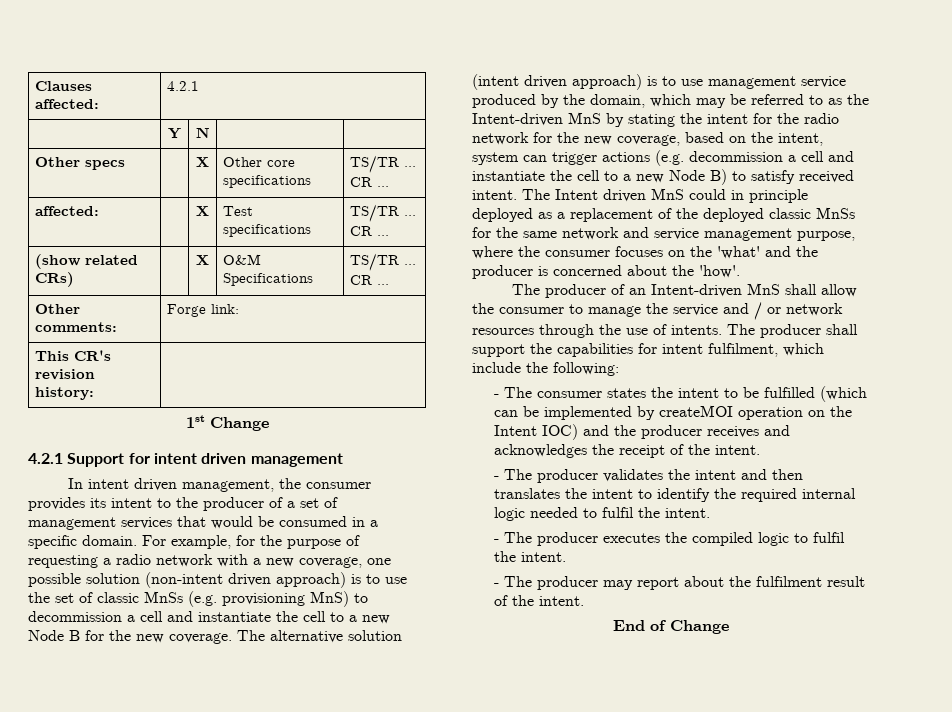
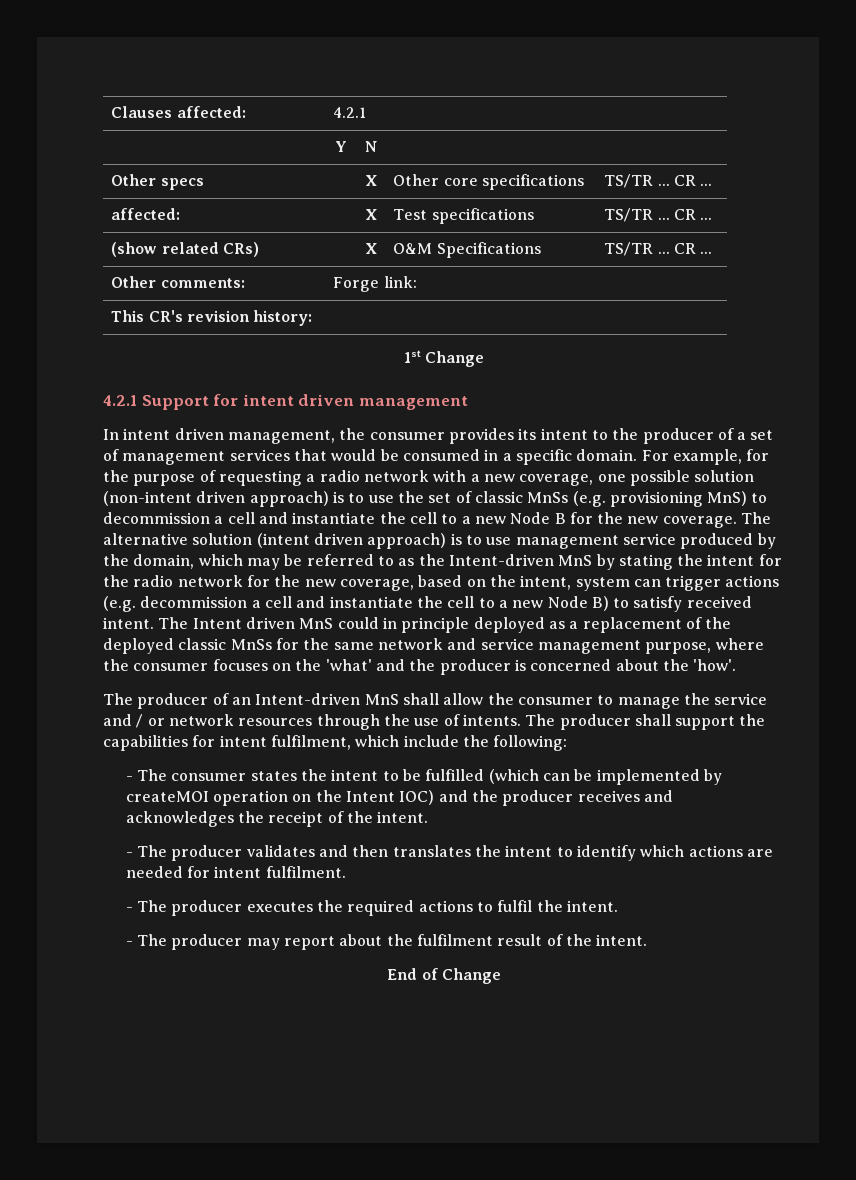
- - The producer validates the intent and then translates the intent to identify the required internal logic needed to fulfil the intent.
+ - The producer validates and then translates the intent to identify which actions are needed for intent fulfilment.
- - The producer executes the compiled logic to fulfil the intent.
+ - The producer executes the required actions to fulfil the intent.

